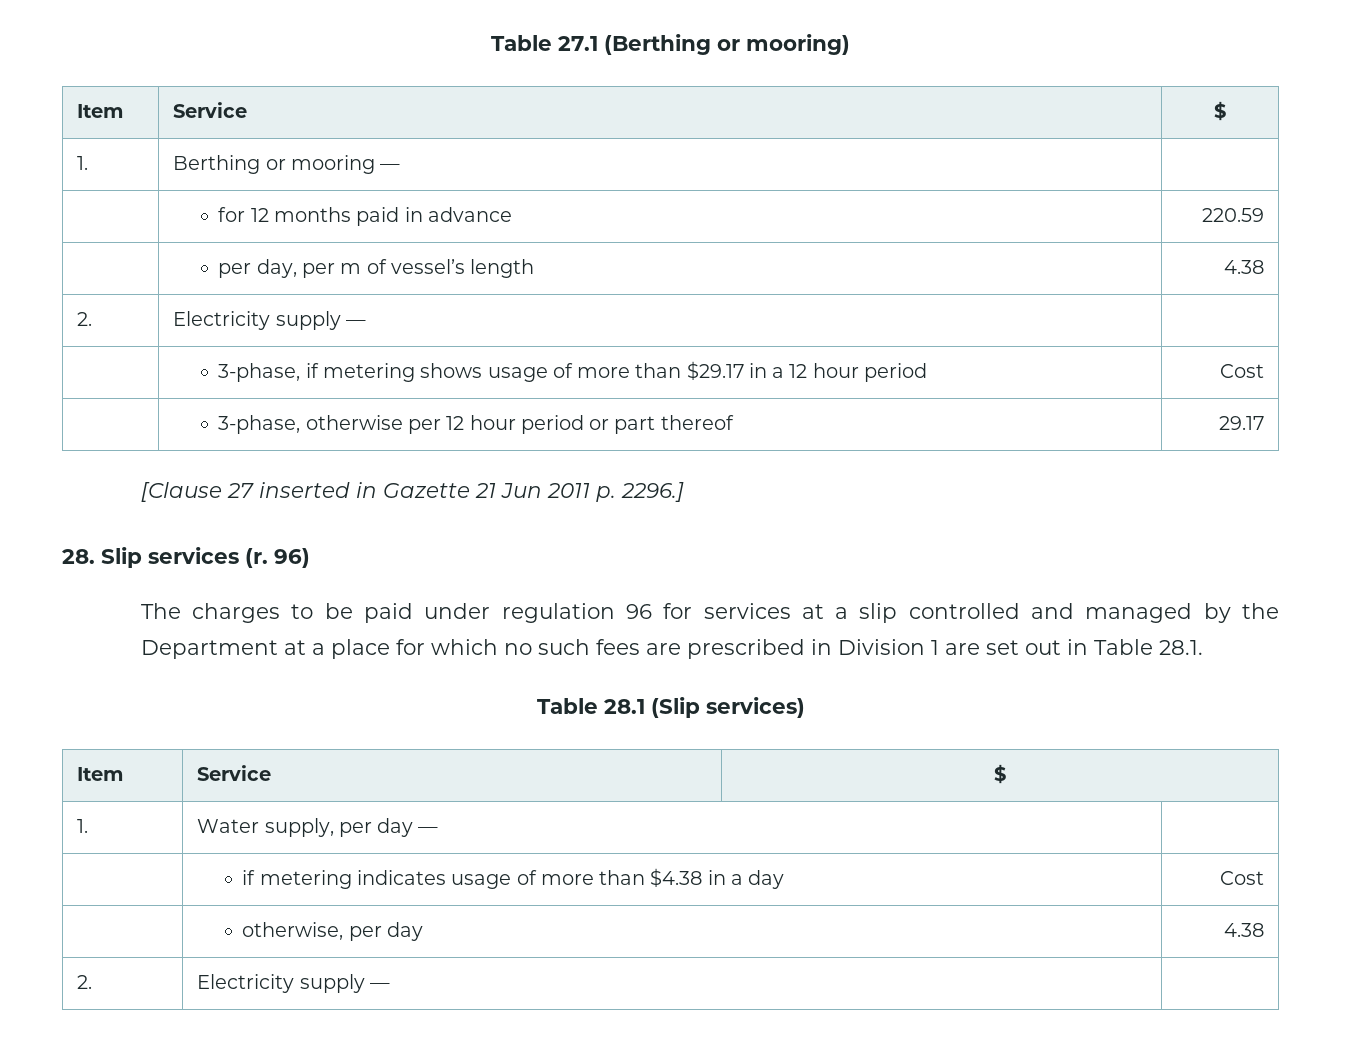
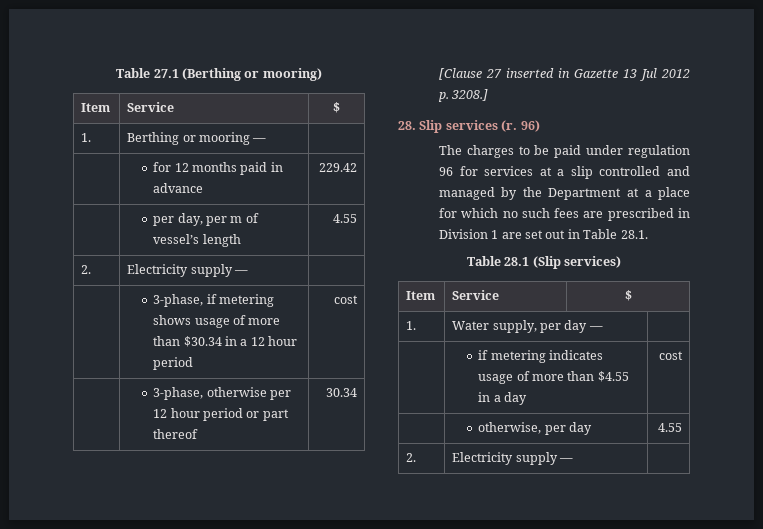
- | for 12 months paid in advance | 220.59
+ | for 12 months paid in advance | 229.42
- | per day, per m of vessel’s length | 4.38
+ | per day, per m of vessel’s length | 4.55
- | 3-phase, if metering shows usage of more than $29.17 in a 12 hour period | Cost
+ | 3-phase, if metering shows usage of more than $30.34 in a 12 hour period | cost
- | 3-phase, otherwise per 12 hour period or part thereof | 29.17
+ | 3-phase, otherwise per 12 hour period or part thereof | 30.34
- [Clause 27 inserted in Gazette 21 Jun 2011 p. 2296.]
+ [Clause 27 inserted in Gazette 13 Jul 2012 p. 3208.]
- | if metering indicates usage of more than $4.38 in a day | Cost
+ | if metering indicates usage of more than $4.55 in a day | cost
- | otherwise, per day | 4.38
+ | otherwise, per day | 4.55

